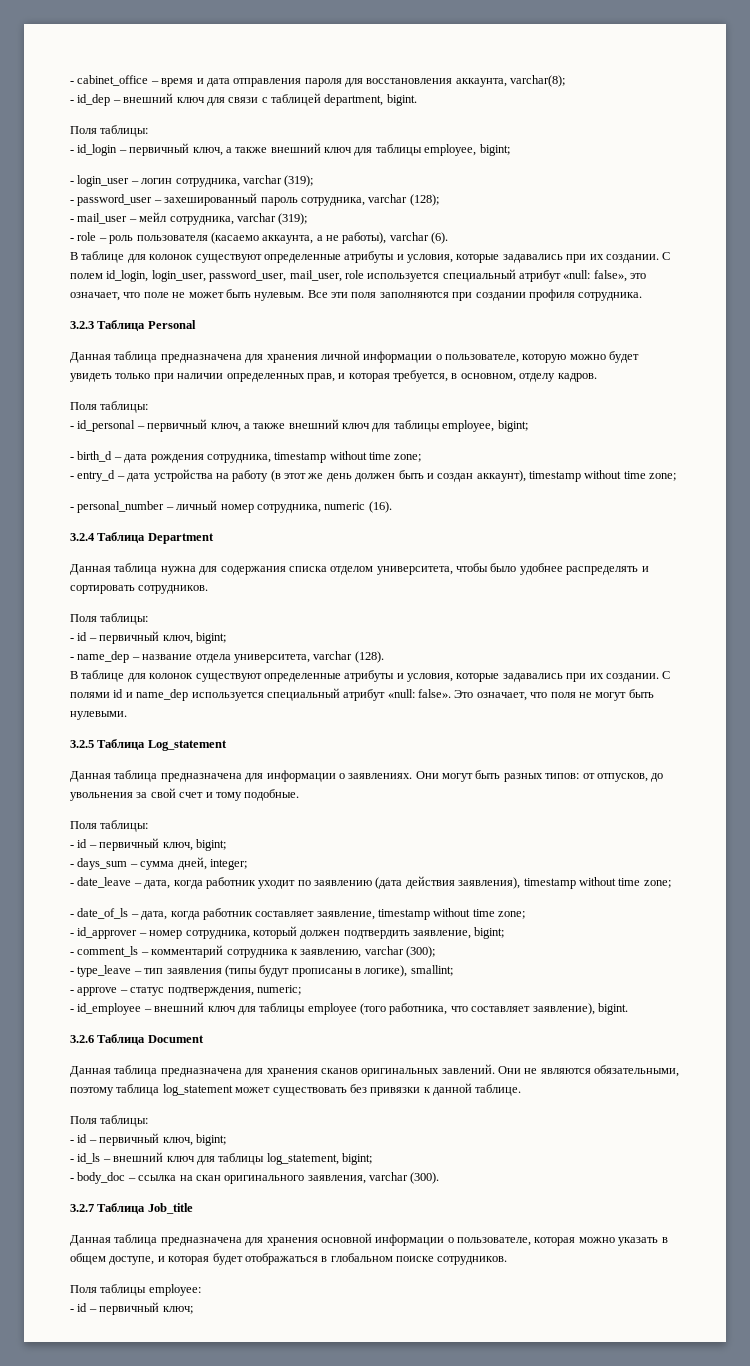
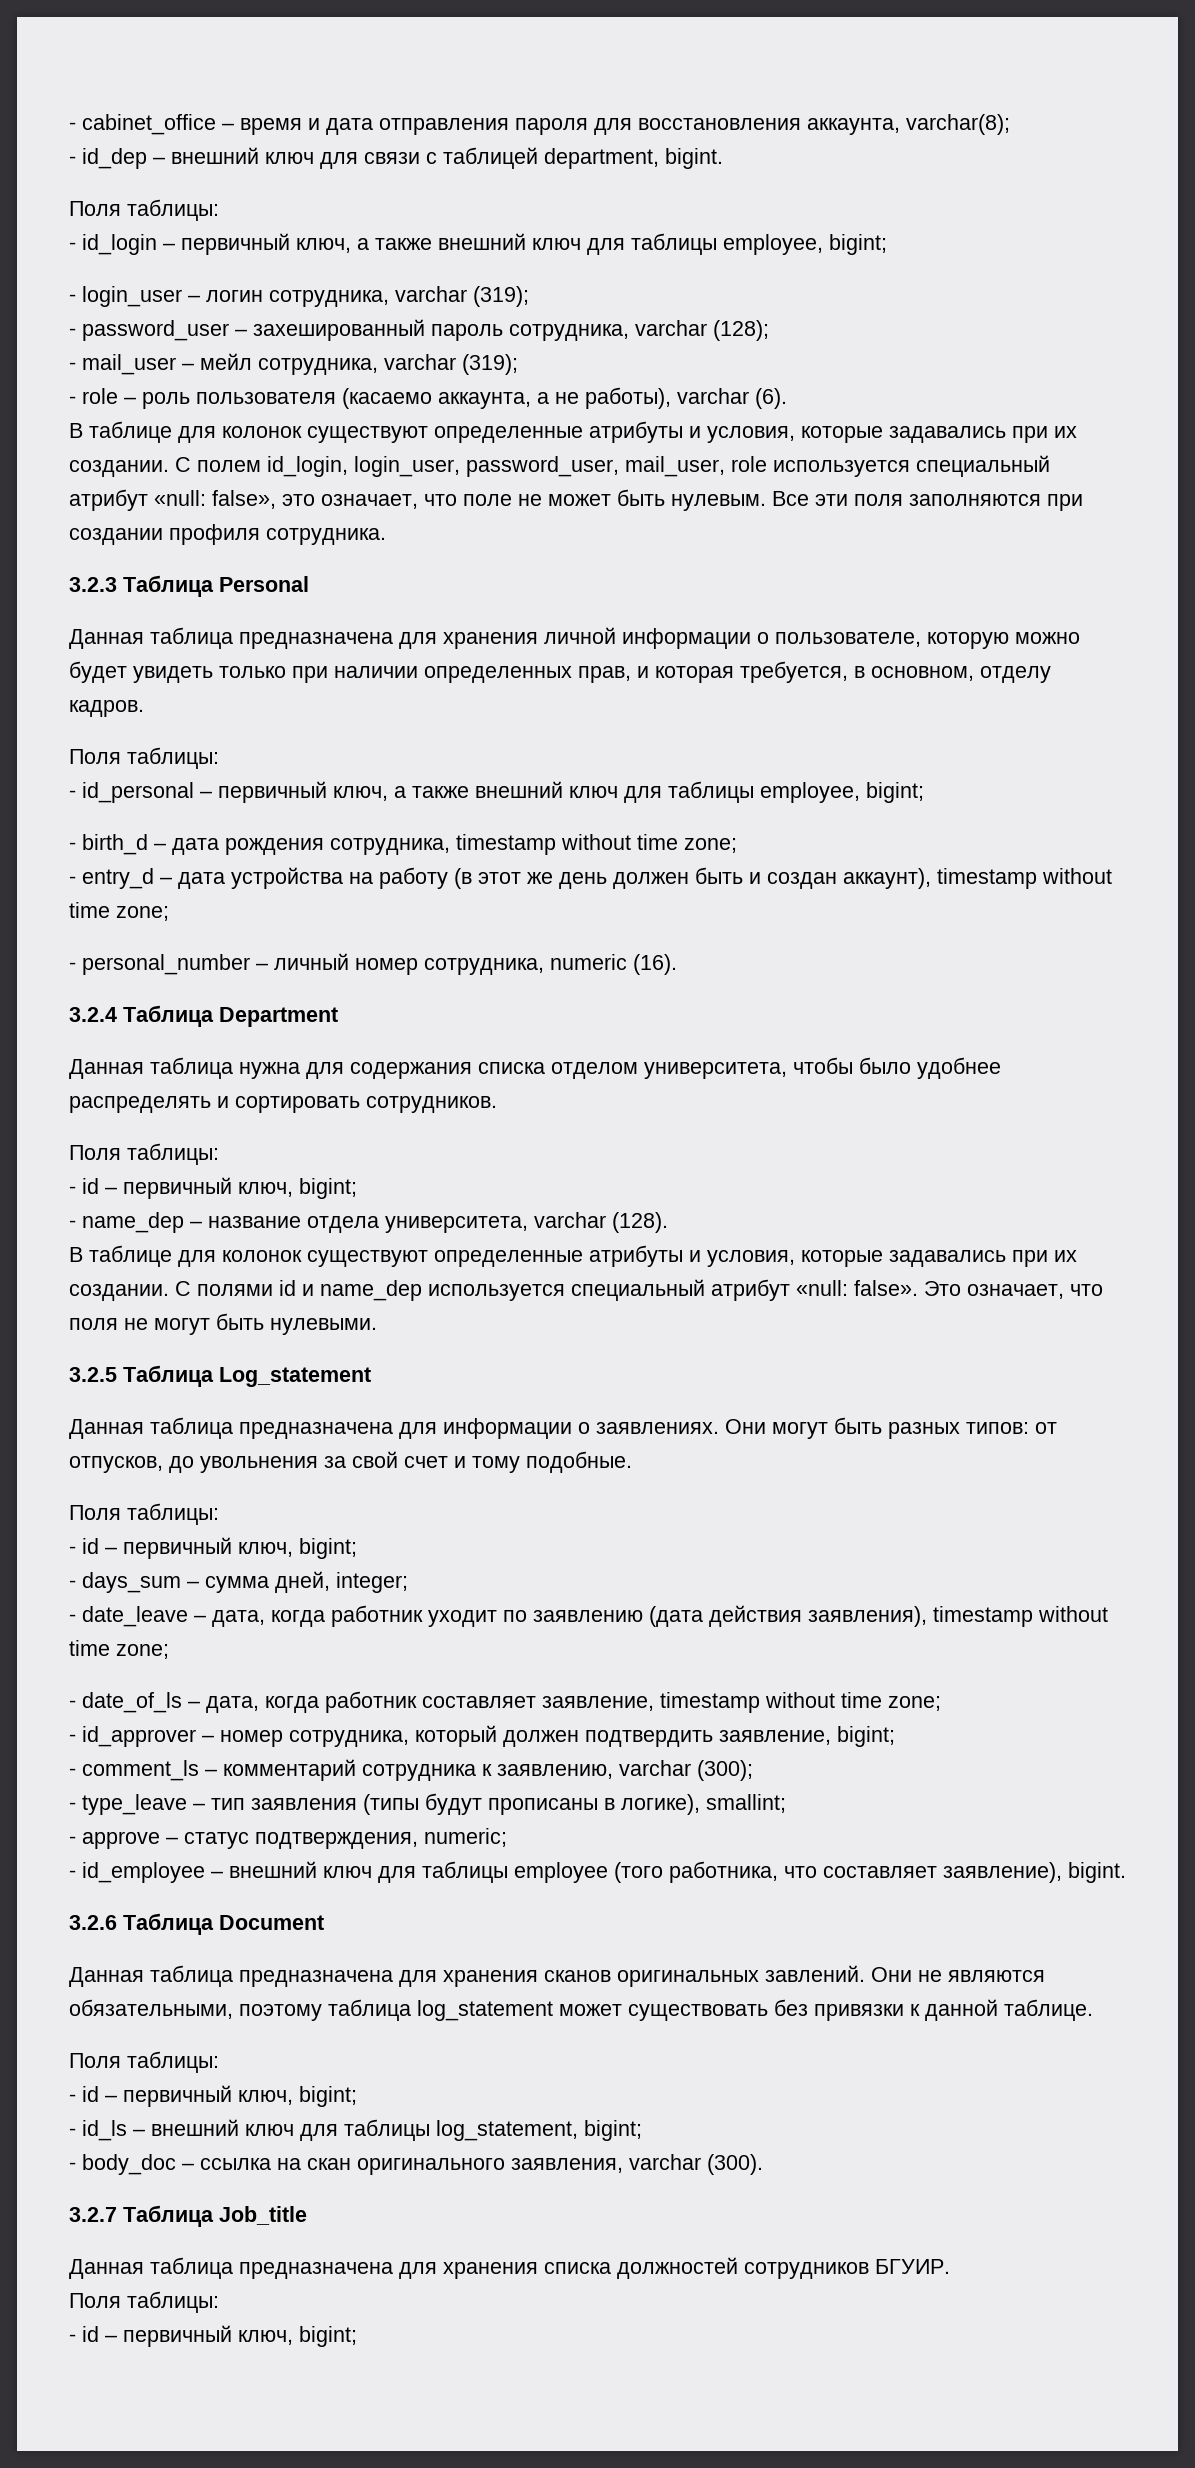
- Данная таблица предназначена для хранения основной информации о пользователе, которая можно указать в общем доступе, и которая будет отображаться в глобальном поиске сотрудников.
- Поля таблицы employee:
- - id – первичный ключ;
+ Данная таблица предназначена для хранения списка должностей сотрудников БГУИР.
+ Поля таблицы:
+ - id – первичный ключ, bigint;

